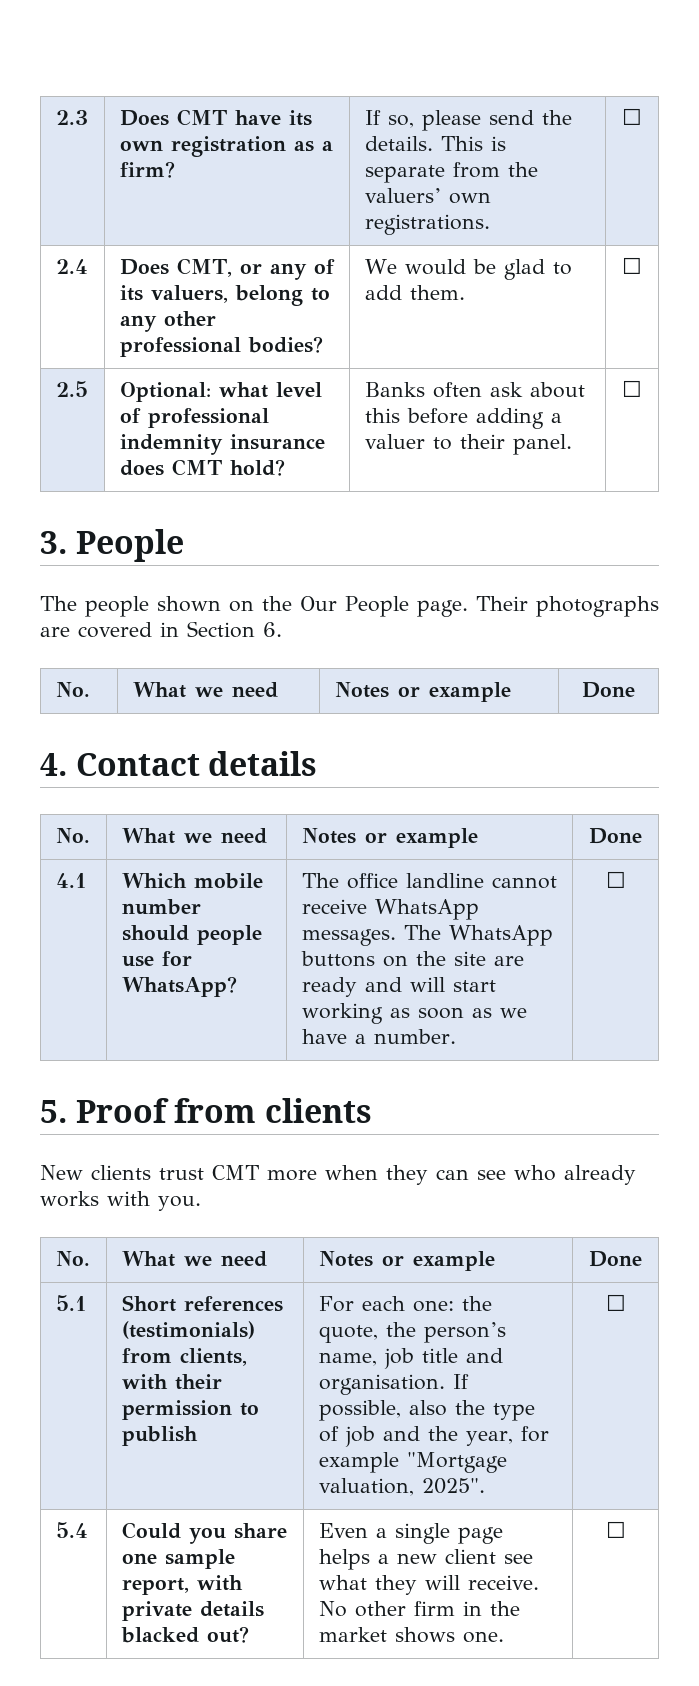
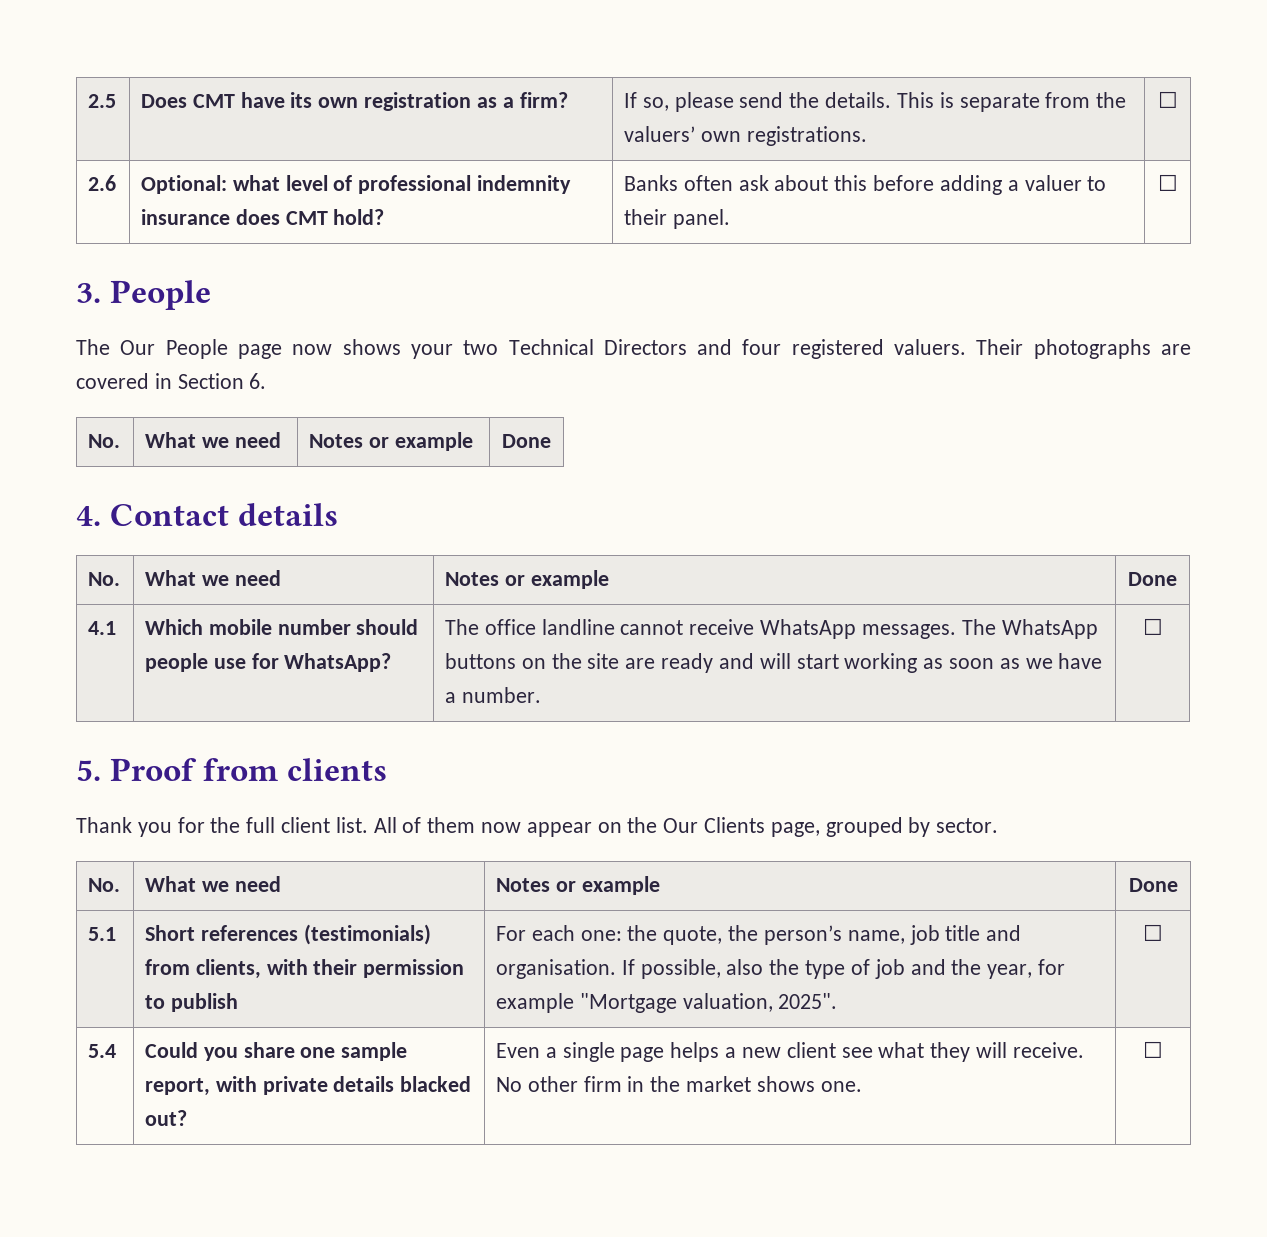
- 2.3 | Does CMT have its own registration as a firm? | If so, please send the details. This is separate from the valuers’ own registrations. | ☐
+ 2.5 | Does CMT have its own registration as a firm? | If so, please send the details. This is separate from the valuers’ own registrations. | ☐
- 2.4 | Does CMT, or any of its valuers, belong to any other professional bodies? | We would be glad to add them. | ☐
- 2.5 | Optional: what level of professional indemnity insurance does CMT hold? | Banks often ask about this before adding a valuer to their panel. | ☐
+ 2.6 | Optional: what level of professional indemnity insurance does CMT hold? | Banks often ask about this before adding a valuer to their panel. | ☐
- The people shown on the Our People page.
+ The Our People page now shows your two Technical Directors and four registered valuers.
- New clients trust CMT more when they can see who already works with you.
+ Thank you for the full client list. All of them now appear on the Our Clients page, grouped by sector.

